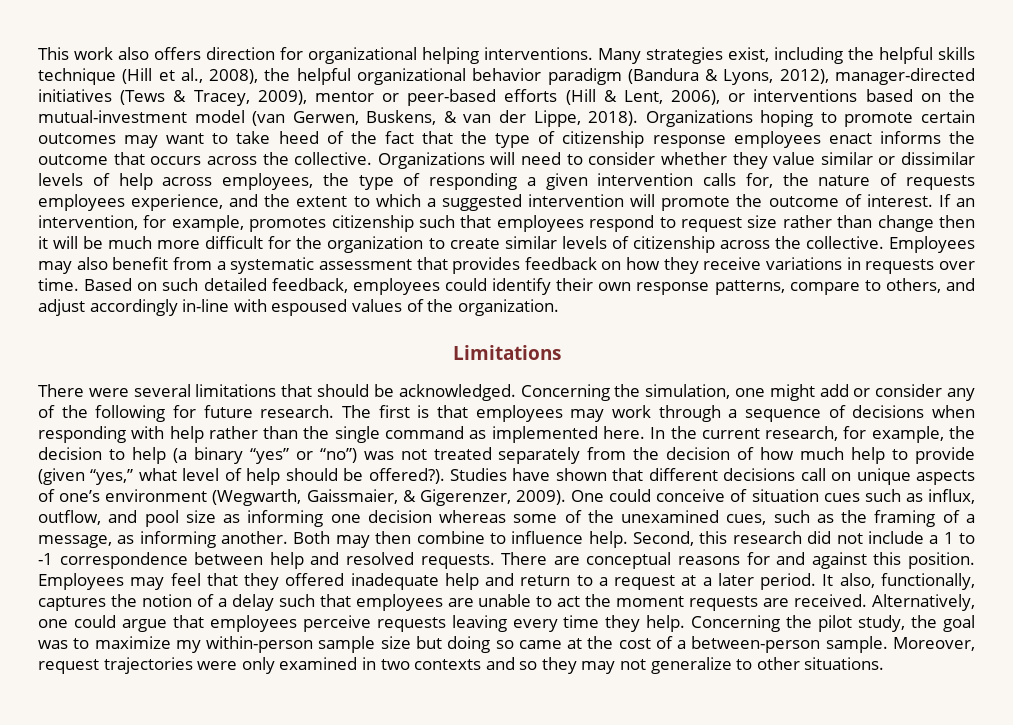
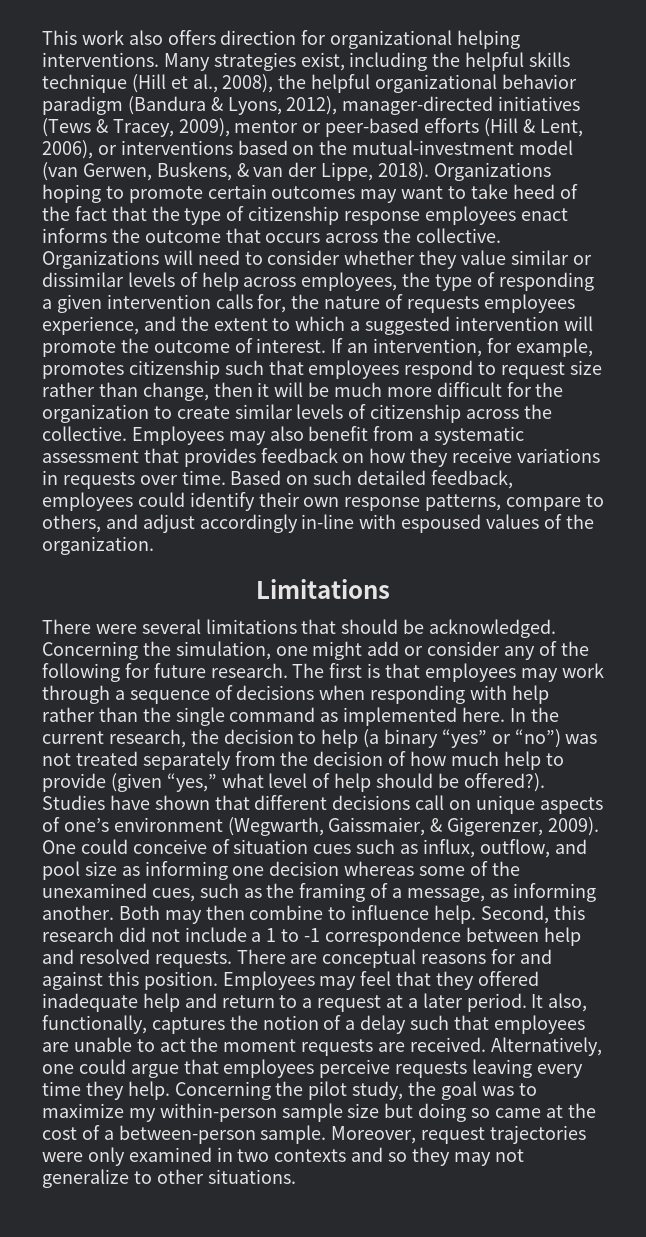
- If an intervention, for example, promotes citizenship such that employees respond to request size rather than change then it will be much more difficult for the organization to create similar levels of citizenship across the collective.
+ If an intervention, for example, promotes citizenship such that employees respond to request size rather than change, then it will be much more difficult for the organization to create similar levels of citizenship across the collective.
- In the current research, for example, the decision to help (a binary “yes” or “no”) was not treated separately from the decision of how much help to provide (given “yes,” what level of help should be offered?).
+ In the current research, the decision to help (a binary “yes” or “no”) was not treated separately from the decision of how much help to provide (given “yes,” what level of help should be offered?).

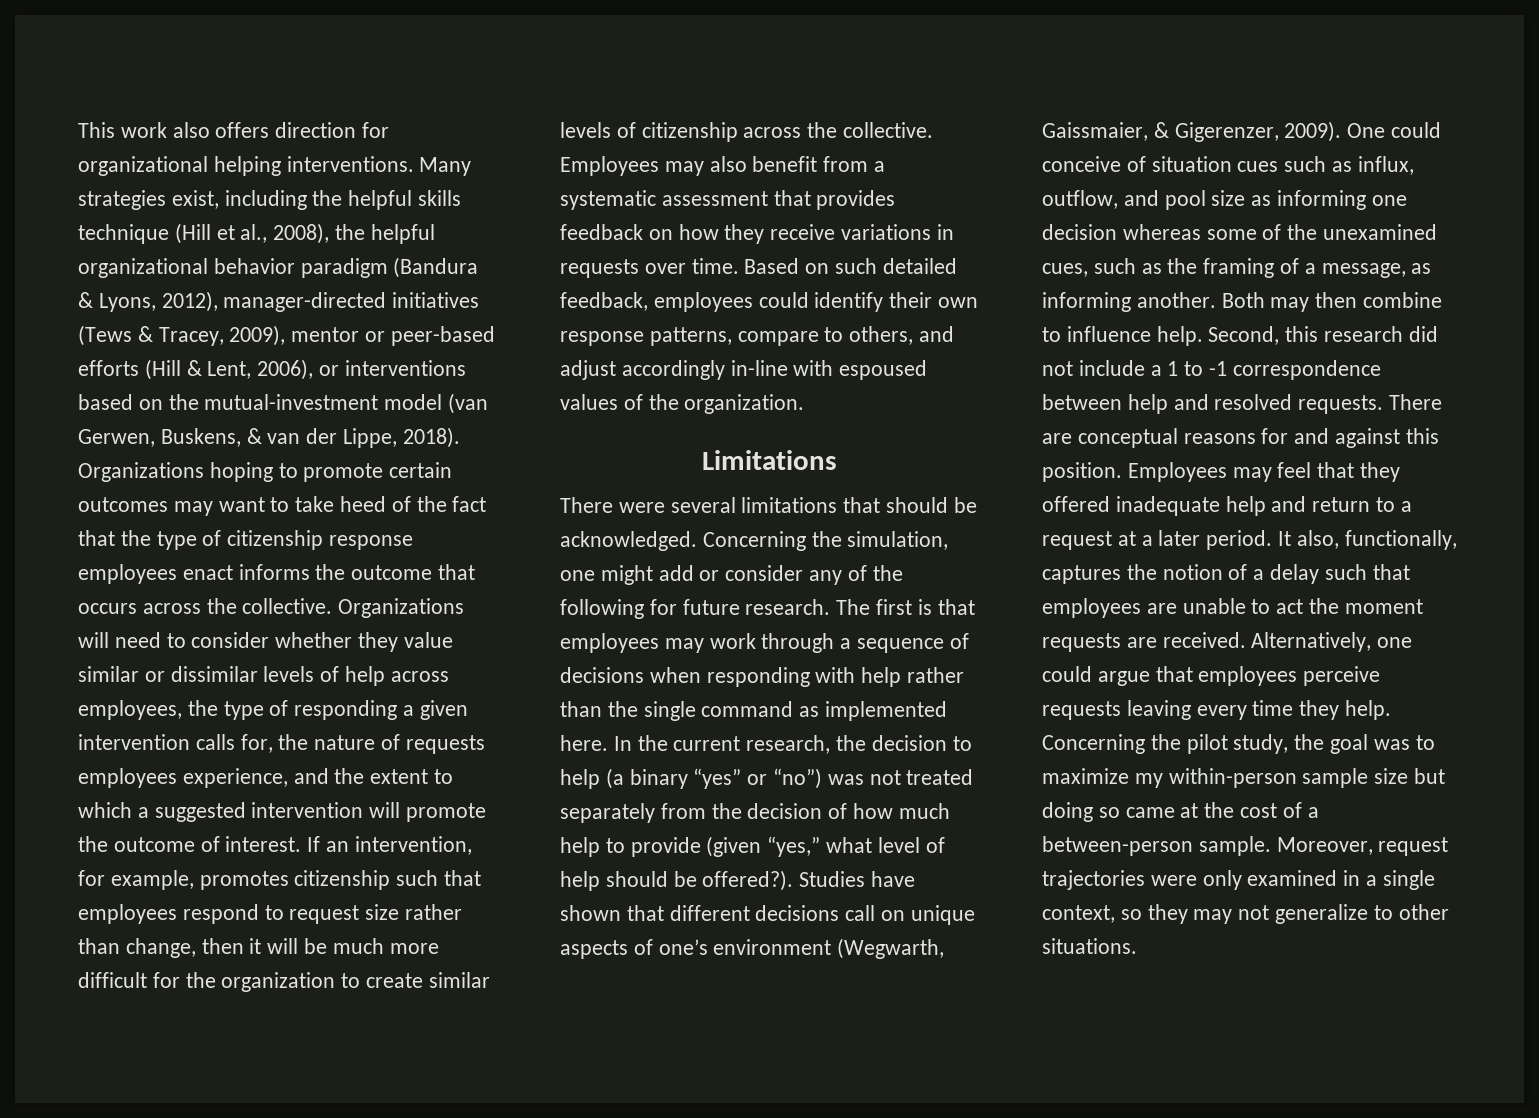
- Moreover, request trajectories were only examined in two contexts and so they may not generalize to other situations.
+ Moreover, request trajectories were only examined in a single context, so they may not generalize to other situations.

